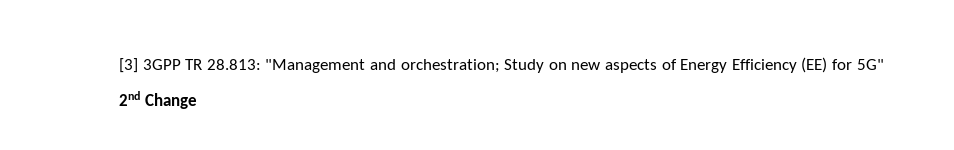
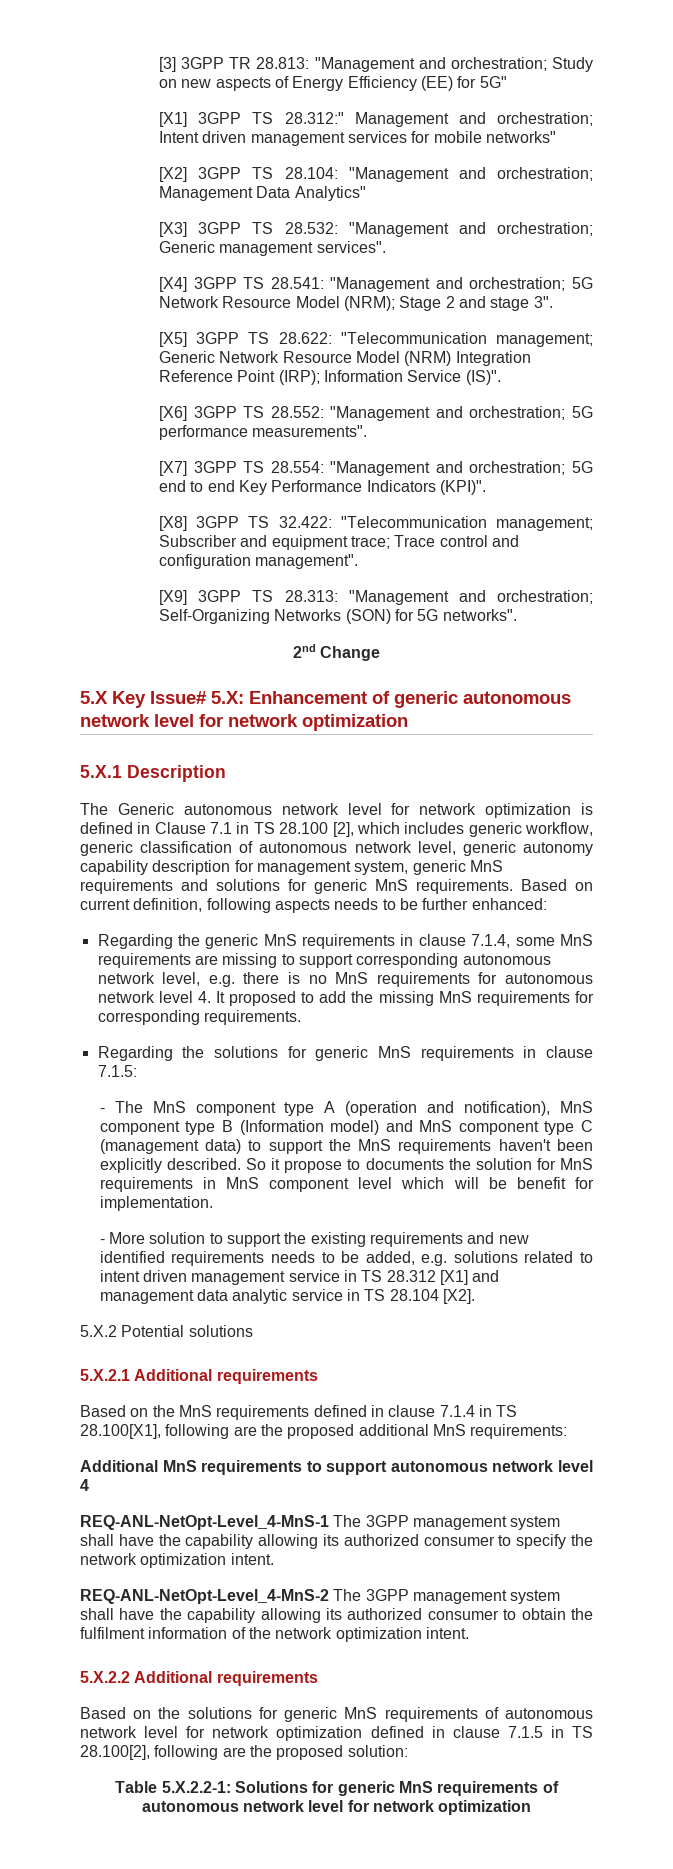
+ [X1] 3GPP TS 28.312:" Management and orchestration; Intent driven management services for mobile networks"
+ [X2] 3GPP TS 28.104: "Management and orchestration; Management Data Analytics"
+ [X3] 3GPP TS 28.532: "Management and orchestration; Generic management services".
+ [X4] 3GPP TS 28.541: "Management and orchestration; 5G Network Resource Model (NRM); Stage 2 and stage 3".
+ [X5] 3GPP TS 28.622: "Telecommunication management; Generic Network Resource Model (NRM) Integration Reference Point (IRP); Information Service (IS)".
+ [X6] 3GPP TS 28.552: "Management and orchestration; 5G performance measurements".
+ [X7] 3GPP TS 28.554: "Management and orchestration; 5G end to end Key Performance Indicators (KPI)".
+ [X8] 3GPP TS 32.422: "Telecommunication management; Subscriber and equipment trace; Trace control and configuration management".
+ [X9] 3GPP TS 28.313: "Management and orchestration; Self-Organizing Networks (SON) for 5G networks".
  2nd Change
+ 5.X Key Issue# 5.X: Enhancement of generic autonomous network level for network optimization
+ 5.X.1 Description
+ The Generic autonomous network level for network optimization is defined in Clause 7.1 in TS 28.100 [2], which includes generic workflow, generic classification of autonomous network level, generic autonomy capability description for management system, generic MnS requirements and solutions for generic MnS requirements. Based on current definition, following aspects needs to be further enhanced:
+ Regarding the generic MnS requirements in clause 7.1.4, some MnS requirements are missing to support corresponding autonomous network level, e.g. there is no MnS requirements for autonomous network level 4. It proposed to add the missing MnS requirements for corresponding requirements.
+ Regarding the solutions for generic MnS requirements in clause 7.1.5:
+ - The MnS component type A (operation and notification), MnS component type B (Information model) and MnS component type C (management data) to support the MnS requirements haven't been explicitly described. So it propose to documents the solution for MnS requirements in MnS component level which will be benefit for implementation.
+ - More solution to support the existing requirements and new identified requirements needs to be added, e.g. solutions related to intent driven management service in TS 28.312 [X1] and management data analytic service in TS 28.104 [X2].
+ 5.X.2 Potential solutions
+ 5.X.2.1 Additional requirements
+ Based on the MnS requirements defined in clause 7.1.4 in TS 28.100[X1], following are the proposed additional MnS requirements:
+ Additional MnS requirements to support autonomous network level 4
+ REQ-ANL-NetOpt-Level_4-MnS-1 The 3GPP management system shall have the capability allowing its authorized consumer to specify the network optimization intent.
+ REQ-ANL-NetOpt-Level_4-MnS-2 The 3GPP management system shall have the capability allowing its authorized consumer to obtain the fulfilment information of the network optimization intent.
+ 5.X.2.2 Additional requirements
+ Based on the solutions for generic MnS requirements of autonomous network level for network optimization defined in clause 7.1.5 in TS 28.100[2], following are the proposed solution:
+ Table 5.X.2.2-1: Solutions for generic MnS requirements of autonomous network level for network optimization

